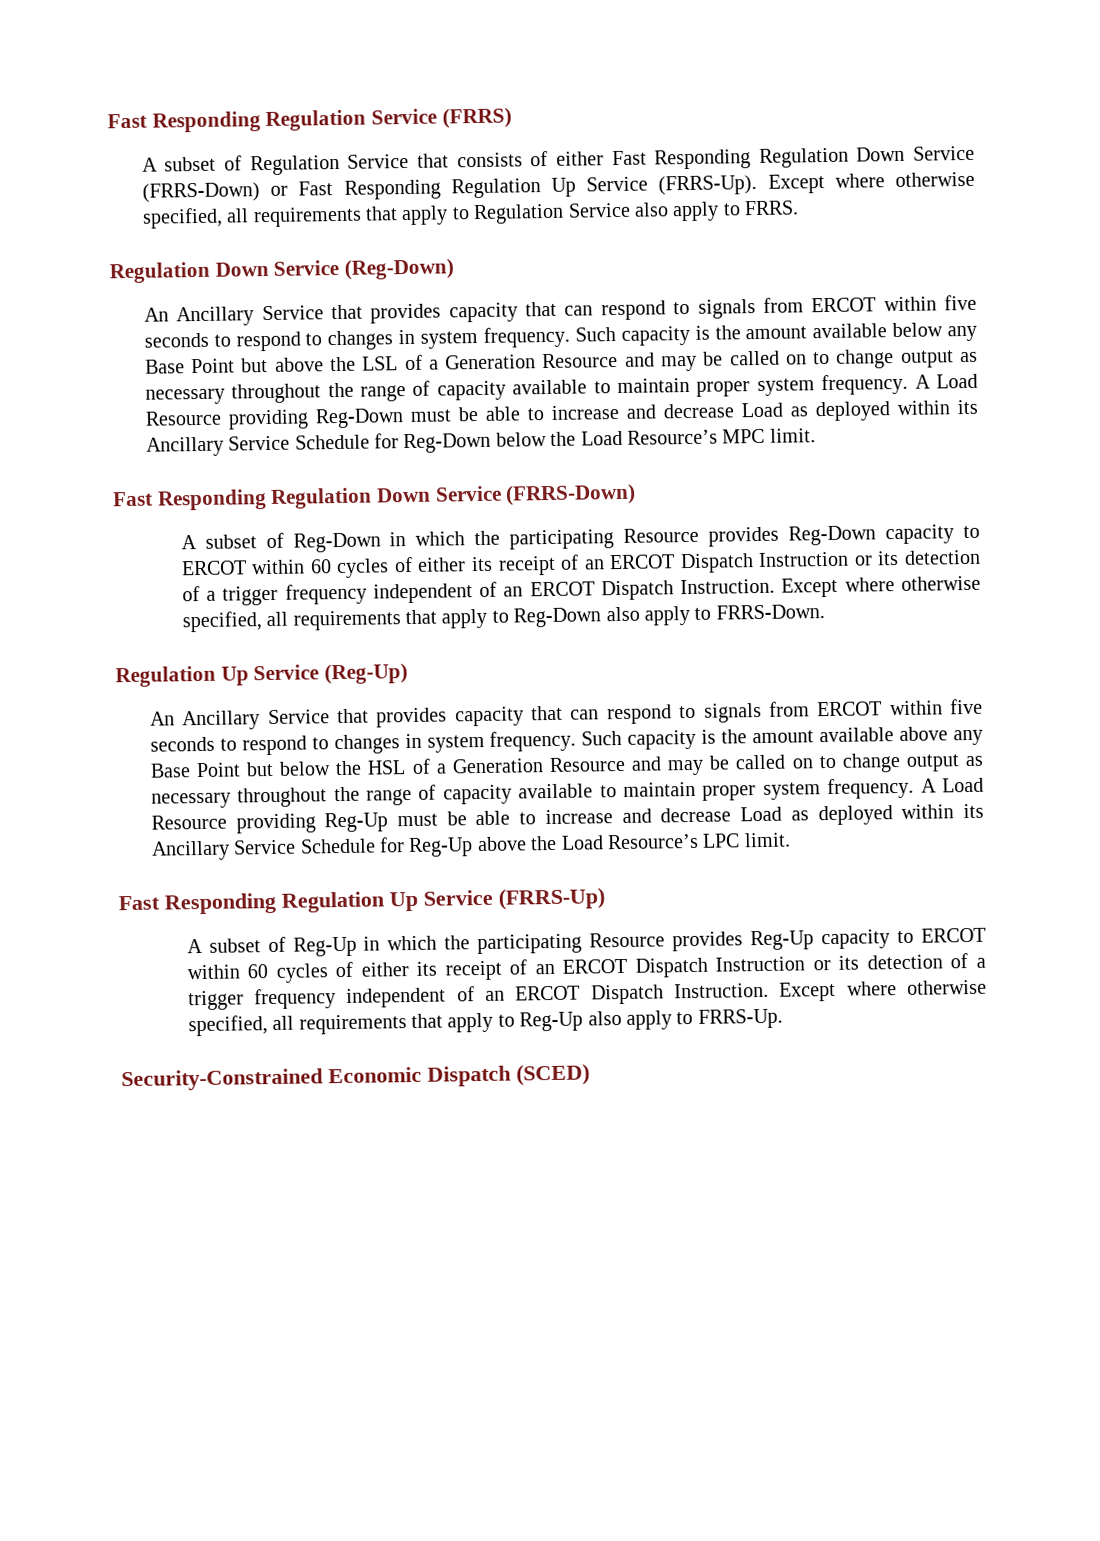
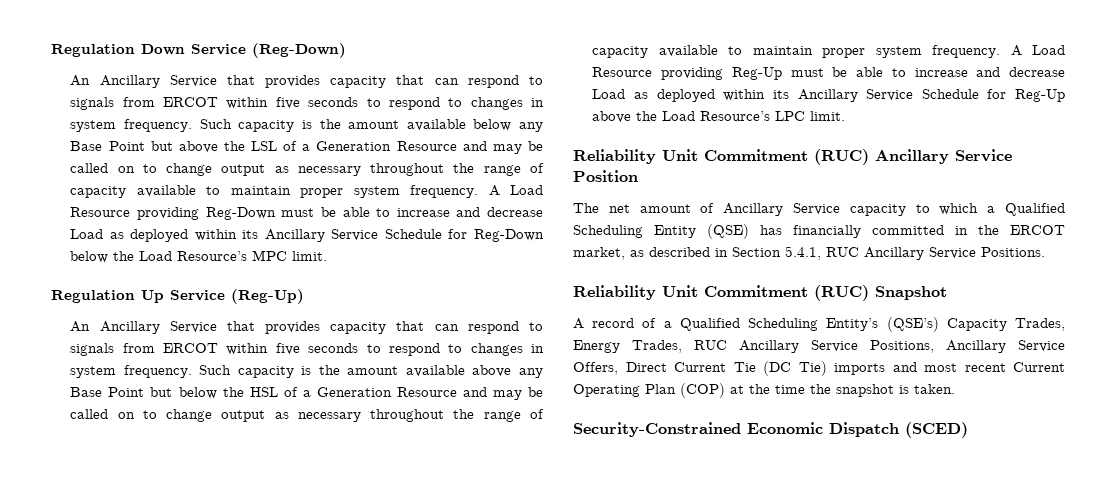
- Fast Responding Regulation Service (FRRS)
- A subset of Regulation Service that consists of either Fast Responding Regulation Down Service (FRRS-Down) or Fast Responding Regulation Up Service (FRRS-Up). Except where otherwise specified, all requirements that apply to Regulation Service also apply to FRRS.
  A Load Resource providing Reg-Down must be able to increase and decrease Load as deployed within its Ancillary Service Schedule for Reg-Down below the Load Resource’s MPC limit.
- Fast Responding Regulation Down Service (FRRS-Down)
- A subset of Reg-Down in which the participating Resource provides Reg-Down capacity to ERCOT within 60 cycles of either its receipt of an ERCOT Dispatch Instruction or its detection of a trigger frequency independent of an ERCOT Dispatch Instruction. Except where otherwise specified, all requirements that apply to Reg-Down also apply to FRRS-Down.
- Fast Responding Regulation Up Service (FRRS-Up)
- A subset of Reg-Up in which the participating Resource provides Reg-Up capacity to ERCOT within 60 cycles of either its receipt of an ERCOT Dispatch Instruction or its detection of a trigger frequency independent of an ERCOT Dispatch Instruction. Except where otherwise specified, all requirements that apply to Reg-Up also apply to FRRS-Up.
+ Reliability Unit Commitment (RUC) Ancillary Service Position
+ The net amount of Ancillary Service capacity to which a Qualified Scheduling Entity (QSE) has financially committed in the ERCOT market, as described in Section 5.4.1, RUC Ancillary Service Positions.
+ Reliability Unit Commitment (RUC) Snapshot
+ A record of a Qualified Scheduling Entity’s (QSE’s) Capacity Trades, Energy Trades, RUC Ancillary Service Positions, Ancillary Service Offers, Direct Current Tie (DC Tie) imports and most recent Current Operating Plan (COP) at the time the snapshot is taken.

